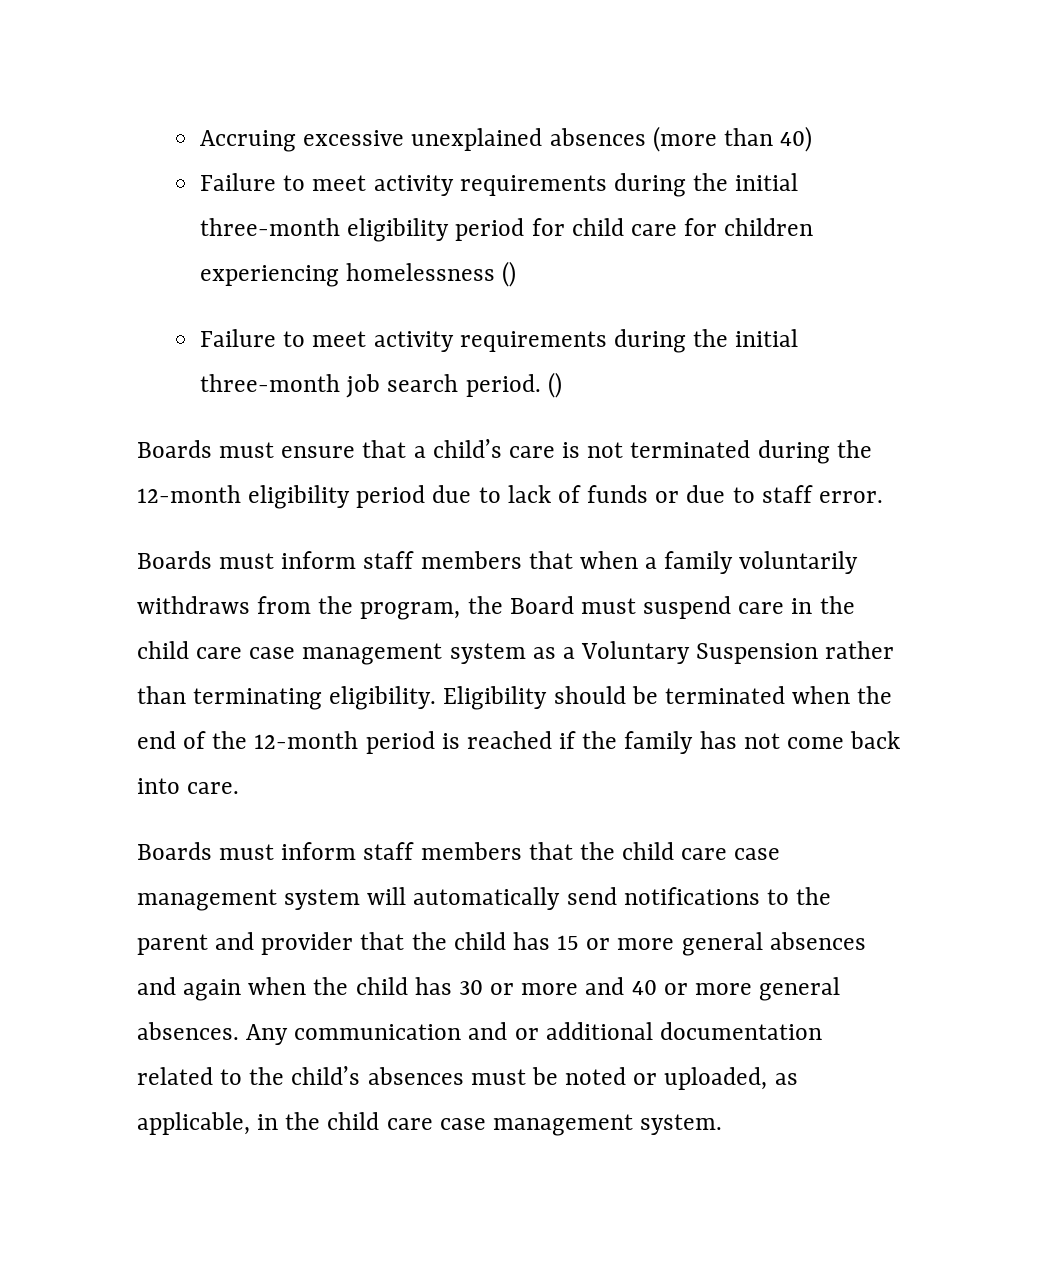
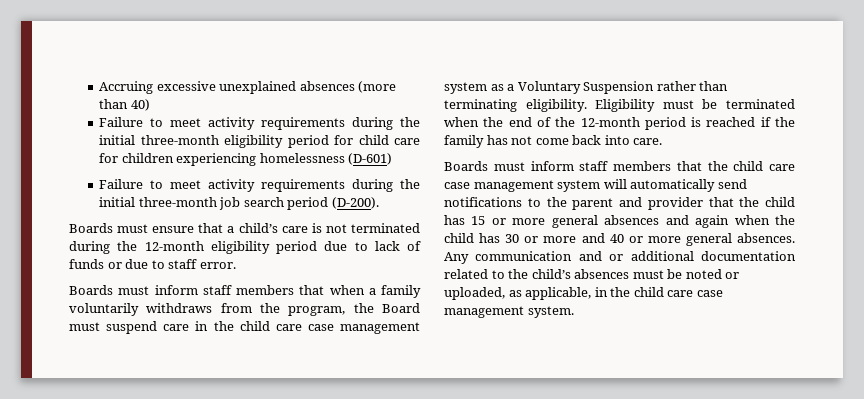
- Failure to meet activity requirements during the initial three-month eligibility period for child care for children experiencing homelessness ()
+ Failure to meet activity requirements during the initial three-month eligibility period for child care for children experiencing homelessness (D-601)
- Failure to meet activity requirements during the initial three-month job search period. ()
+ Failure to meet activity requirements during the initial three-month job search period (D-200).
- Eligibility should be terminated when the end of the 12-month period is reached if the family has not come back into care.
+ Eligibility must be terminated when the end of the 12-month period is reached if the family has not come back into care.

